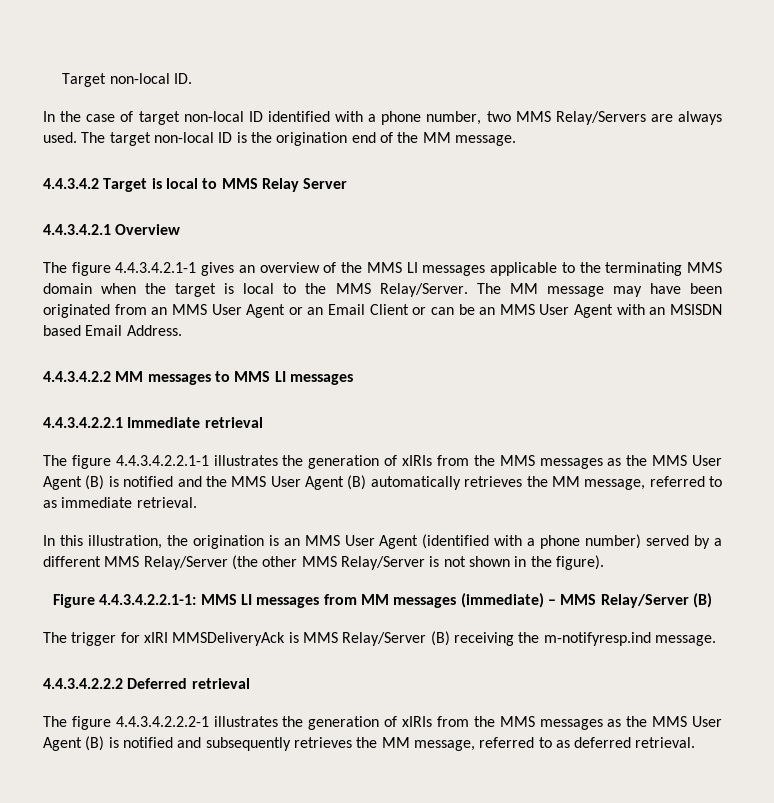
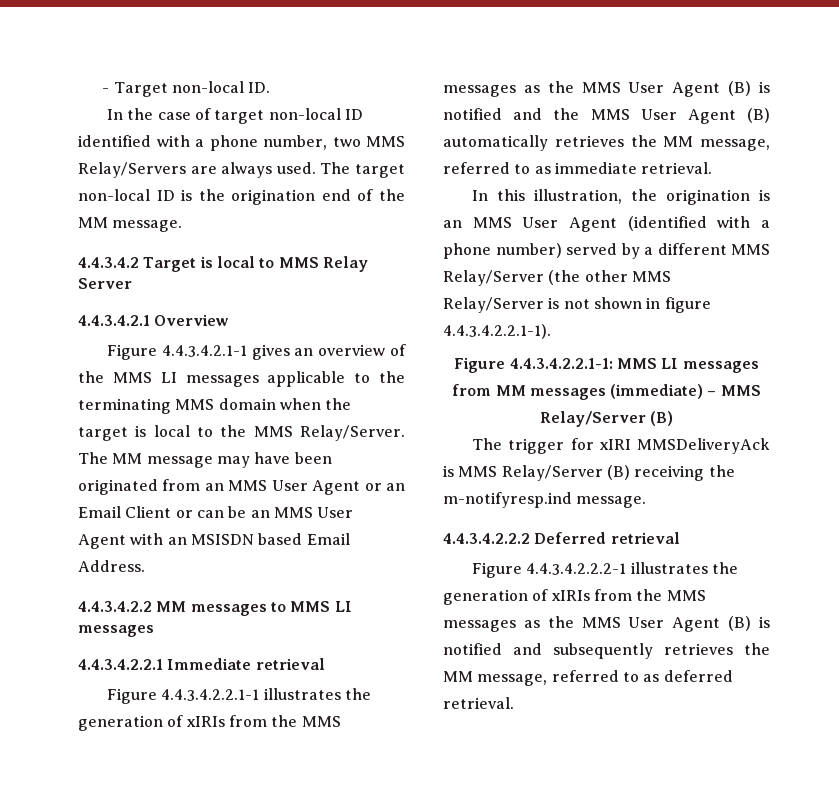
- Target non-local ID.
+ - Target non-local ID.
- The figure 4.4.3.4.2.1-1 gives an overview of the MMS LI messages applicable to the terminating MMS domain when the target is local to the MMS Relay/Server.
+ Figure 4.4.3.4.2.1-1 gives an overview of the MMS LI messages applicable to the terminating MMS domain when the target is local to the MMS Relay/Server.
- The figure 4.4.3.4.2.2.1-1 illustrates the generation of xIRIs from the MMS messages as the MMS User Agent (B) is notified and the MMS User Agent (B) automatically retrieves the MM message, referred to as immediate retrieval.
+ Figure 4.4.3.4.2.2.1-1 illustrates the generation of xIRIs from the MMS messages as the MMS User Agent (B) is notified and the MMS User Agent (B) automatically retrieves the MM message, referred to as immediate retrieval.
- In this illustration, the origination is an MMS User Agent (identified with a phone number) served by a different MMS Relay/Server (the other MMS Relay/Server is not shown in the figure).
+ In this illustration, the origination is an MMS User Agent (identified with a phone number) served by a different MMS Relay/Server (the other MMS Relay/Server is not shown in figure 4.4.3.4.2.2.1-1).
- The figure 4.4.3.4.2.2.2-1 illustrates the generation of xIRIs from the MMS messages as the MMS User Agent (B) is notified and subsequently retrieves the MM message, referred to as deferred retrieval.
+ Figure 4.4.3.4.2.2.2-1 illustrates the generation of xIRIs from the MMS messages as the MMS User Agent (B) is notified and subsequently retrieves the MM message, referred to as deferred retrieval.

